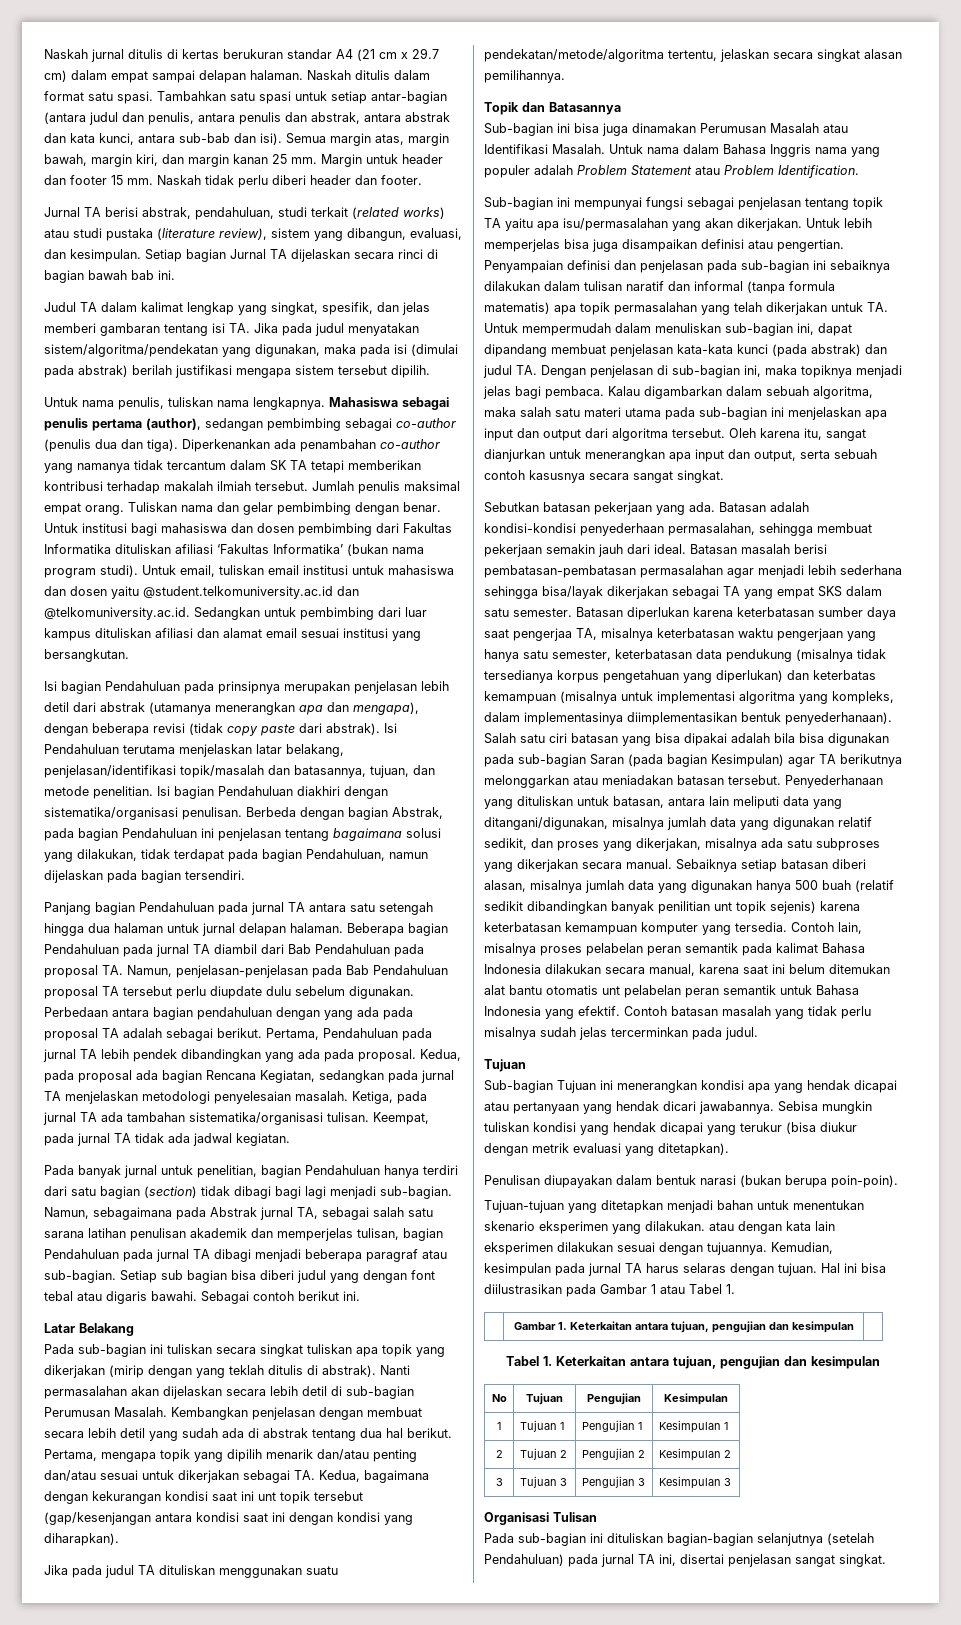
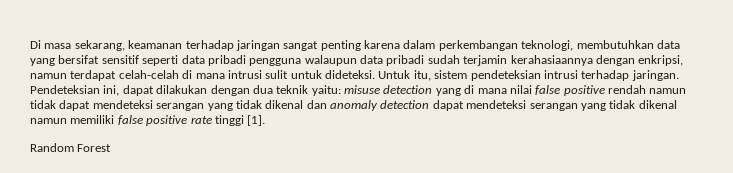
- Naskah jurnal ditulis di kertas berukuran standar A4 (21 cm x 29.7 cm) dalam empat sampai delapan halaman. Naskah ditulis dalam format satu spasi. Tambahkan satu spasi untuk setiap antar-bagian (antara judul dan penulis, antara penulis dan abstrak, antara abstrak dan kata kunci, antara sub-bab dan isi). Semua margin atas, margin bawah, margin kiri, dan margin kanan 25 mm. Margin untuk header dan footer 15 mm. Naskah tidak perlu diberi header dan footer.
- Jurnal TA berisi abstrak, pendahuluan, studi terkait (related works) atau studi pustaka (literature review), sistem yang dibangun, evaluasi, dan kesimpulan. Setiap bagian Jurnal TA dijelaskan secara rinci di bagian bawah bab ini.
- Judul TA dalam kalimat lengkap yang singkat, spesifik, dan jelas memberi gambaran tentang isi TA. Jika pada judul menyatakan sistem/algoritma/pendekatan yang digunakan, maka pada isi (dimulai pada abstrak) berilah justifikasi mengapa sistem tersebut dipilih.
- Untuk nama penulis, tuliskan nama lengkapnya. Mahasiswa sebagai penulis pertama (author), sedangan pembimbing sebagai co-author (penulis dua dan tiga). Diperkenankan ada penambahan co-author yang namanya tidak tercantum dalam SK TA tetapi memberikan kontribusi terhadap makalah ilmiah tersebut. Jumlah penulis maksimal empat orang. Tuliskan nama dan gelar pembimbing dengan benar. Untuk institusi bagi mahasiswa dan dosen pembimbing dari Fakultas Informatika dituliskan afiliasi ‘Fakultas Informatika’ (bukan nama program studi). Untuk email, tuliskan email institusi untuk mahasiswa dan dosen yaitu @student.telkomuniversity.ac.id dan @telkomuniversity.ac.id. Sedangkan untuk pembimbing dari luar kampus dituliskan afiliasi dan alamat email sesuai institusi yang bersangkutan.
- Isi bagian Pendahuluan pada prinsipnya merupakan penjelasan lebih detil dari abstrak (utamanya menerangkan apa dan mengapa), dengan beberapa revisi (tidak copy paste dari abstrak). Isi Pendahuluan terutama menjelaskan latar belakang, penjelasan/identifikasi topik/masalah dan batasannya, tujuan, dan metode penelitian. Isi bagian Pendahuluan diakhiri dengan sistematika/organisasi penulisan. Berbeda dengan bagian Abstrak, pada bagian Pendahuluan ini penjelasan tentang bagaimana solusi yang dilakukan, tidak terdapat pada bagian Pendahuluan, namun dijelaskan pada bagian tersendiri.
- Panjang bagian Pendahuluan pada jurnal TA antara satu setengah hingga dua halaman untuk jurnal delapan halaman. Beberapa bagian Pendahuluan pada jurnal TA diambil dari Bab Pendahuluan pada proposal TA. Namun, penjelasan-penjelasan pada Bab Pendahuluan proposal TA tersebut perlu diupdate dulu sebelum digunakan. Perbedaan antara bagian pendahuluan dengan yang ada pada proposal TA adalah sebagai berikut. Pertama, Pendahuluan pada jurnal TA lebih pendek dibandingkan yang ada pada proposal. Kedua, pada proposal ada bagian Rencana Kegiatan, sedangkan pada jurnal TA menjelaskan metodologi penyelesaian masalah. Ketiga, pada jurnal TA ada tambahan sistematika/organisasi tulisan. Keempat, pada jurnal TA tidak ada jadwal kegiatan.
- Pada banyak jurnal untuk penelitian, bagian Pendahuluan hanya terdiri dari satu bagian (section) tidak dibagi bagi lagi menjadi sub-bagian. Namun, sebagaimana pada Abstrak jurnal TA, sebagai salah satu sarana latihan penulisan akademik dan memperjelas tulisan, bagian Pendahuluan pada jurnal TA dibagi menjadi beberapa paragraf atau sub-bagian. Setiap sub bagian bisa diberi judul yang dengan font tebal atau digaris bawahi. Sebagai contoh berikut ini.
- Latar Belakang
- Pada sub-bagian ini tuliskan secara singkat tuliskan apa topik yang dikerjakan (mirip dengan yang teklah ditulis di abstrak). Nanti permasalahan akan dijelaskan secara lebih detil di sub-bagian Perumusan Masalah. Kembangkan penjelasan dengan membuat secara lebih detil yang sudah ada di abstrak tentang dua hal berikut. Pertama, mengapa topik yang dipilih menarik dan/atau penting dan/atau sesuai untuk dikerjakan sebagai TA. Kedua, bagaimana dengan kekurangan kondisi saat ini unt topik tersebut (gap/kesenjangan antara kondisi saat ini dengan kondisi yang diharapkan).
- Jika pada judul TA dituliskan menggunakan suatu pendekatan/metode/algoritma tertentu, jelaskan secara singkat alasan pemilihannya.
- Topik dan Batasannya
- Sub-bagian ini bisa juga dinamakan Perumusan Masalah atau Identifikasi Masalah. Untuk nama dalam Bahasa Inggris nama yang populer adalah Problem Statement atau Problem Identification.
- Sub-bagian ini mempunyai fungsi sebagai penjelasan tentang topik TA yaitu apa isu/permasalahan yang akan dikerjakan. Untuk lebih memperjelas bisa juga disampaikan definisi atau pengertian. Penyampaian definisi dan penjelasan pada sub-bagian ini sebaiknya dilakukan dalam tulisan naratif dan informal (tanpa formula matematis) apa topik permasalahan yang telah dikerjakan untuk TA. Untuk mempermudah dalam menuliskan sub-bagian ini, dapat dipandang membuat penjelasan kata-kata kunci (pada abstrak) dan judul TA. Dengan penjelasan di sub-bagian ini, maka topiknya menjadi jelas bagi pembaca. Kalau digambarkan dalam sebuah algoritma, maka salah satu materi utama pada sub-bagian ini menjelaskan apa input dan output dari algoritma tersebut. Oleh karena itu, sangat dianjurkan untuk menerangkan apa input dan output, serta sebuah contoh kasusnya secara sangat singkat.
- Sebutkan batasan pekerjaan yang ada. Batasan adalah kondisi-kondisi penyederhaan permasalahan, sehingga membuat pekerjaan semakin jauh dari ideal. Batasan masalah berisi pembatasan-pembatasan permasalahan agar menjadi lebih sederhana sehingga bisa/layak dikerjakan sebagai TA yang empat SKS dalam satu semester. Batasan diperlukan karena keterbatasan sumber daya saat pengerjaa TA, misalnya keterbatasan waktu pengerjaan yang hanya satu semester, keterbatasan data pendukung (misalnya tidak tersedianya korpus pengetahuan yang diperlukan) dan keterbatas kemampuan (misalnya untuk implementasi algoritma yang kompleks, dalam implementasinya diimplementasikan bentuk penyederhanaan). Salah satu ciri batasan yang bisa dipakai adalah bila bisa digunakan pada sub-bagian Saran (pada bagian Kesimpulan) agar TA berikutnya melonggarkan atau meniadakan batasan tersebut. Penyederhanaan yang dituliskan untuk batasan, antara lain meliputi data yang ditangani/digunakan, misalnya jumlah data yang digunakan relatif sedikit, dan proses yang dikerjakan, misalnya ada satu subproses yang dikerjakan secara manual. Sebaiknya setiap batasan diberi alasan, misalnya jumlah data yang digunakan hanya 500 buah (relatif sedikit dibandingkan banyak penilitian unt topik sejenis) karena keterbatasan kemampuan komputer yang tersedia. Contoh lain, misalnya proses pelabelan peran semantik pada kalimat Bahasa Indonesia dilakukan secara manual, karena saat ini belum ditemukan alat bantu otomatis unt pelabelan peran semantik untuk Bahasa Indonesia yang efektif. Contoh batasan masalah yang tidak perlu misalnya sudah jelas tercerminkan pada judul.
- Tujuan
- Sub-bagian Tujuan ini menerangkan kondisi apa yang hendak dicapai atau pertanyaan yang hendak dicari jawabannya. Sebisa mungkin tuliskan kondisi yang hendak dicapai yang terukur (bisa diukur dengan metrik evaluasi yang ditetapkan).
- Penulisan diupayakan dalam bentuk narasi (bukan berupa poin-poin).
- Tujuan-tujuan yang ditetapkan menjadi bahan untuk menentukan skenario eksperimen yang dilakukan. atau dengan kata lain eksperimen dilakukan sesuai dengan tujuannya. Kemudian, kesimpulan pada jurnal TA harus selaras dengan tujuan. Hal ini bisa diilustrasikan pada Gambar 1 atau Tabel 1.
- | Gambar 1. Keterkaitan antara tujuan, pengujian dan kesimpulan |
- Tabel 1. Keterkaitan antara tujuan, pengujian dan kesimpulan
- No | Tujuan | Pengujian | Kesimpulan
- 1 | Tujuan 1 | Pengujian 1 | Kesimpulan 1
- 2 | Tujuan 2 | Pengujian 2 | Kesimpulan 2
- 3 | Tujuan 3 | Pengujian 3 | Kesimpulan 3
- Organisasi Tulisan
- Pada sub-bagian ini dituliskan bagian-bagian selanjutnya (setelah Pendahuluan) pada jurnal TA ini, disertai penjelasan sangat singkat.
+ Di masa sekarang, keamanan terhadap jaringan sangat penting karena dalam perkembangan teknologi, membutuhkan data yang bersifat sensitif seperti data pribadi pengguna walaupun data pribadi sudah terjamin kerahasiaannya dengan enkripsi, namun terdapat celah-celah di mana intrusi sulit untuk dideteksi. Untuk itu, sistem pendeteksian intrusi terhadap jaringan. Pendeteksian ini, dapat dilakukan dengan dua teknik yaitu: misuse detection yang di mana nilai false positive rendah namun tidak dapat mendeteksi serangan yang tidak dikenal dan anomaly detection dapat mendeteksi serangan yang tidak dikenal namun memiliki false positive rate tinggi [1].
+ Random Forest

